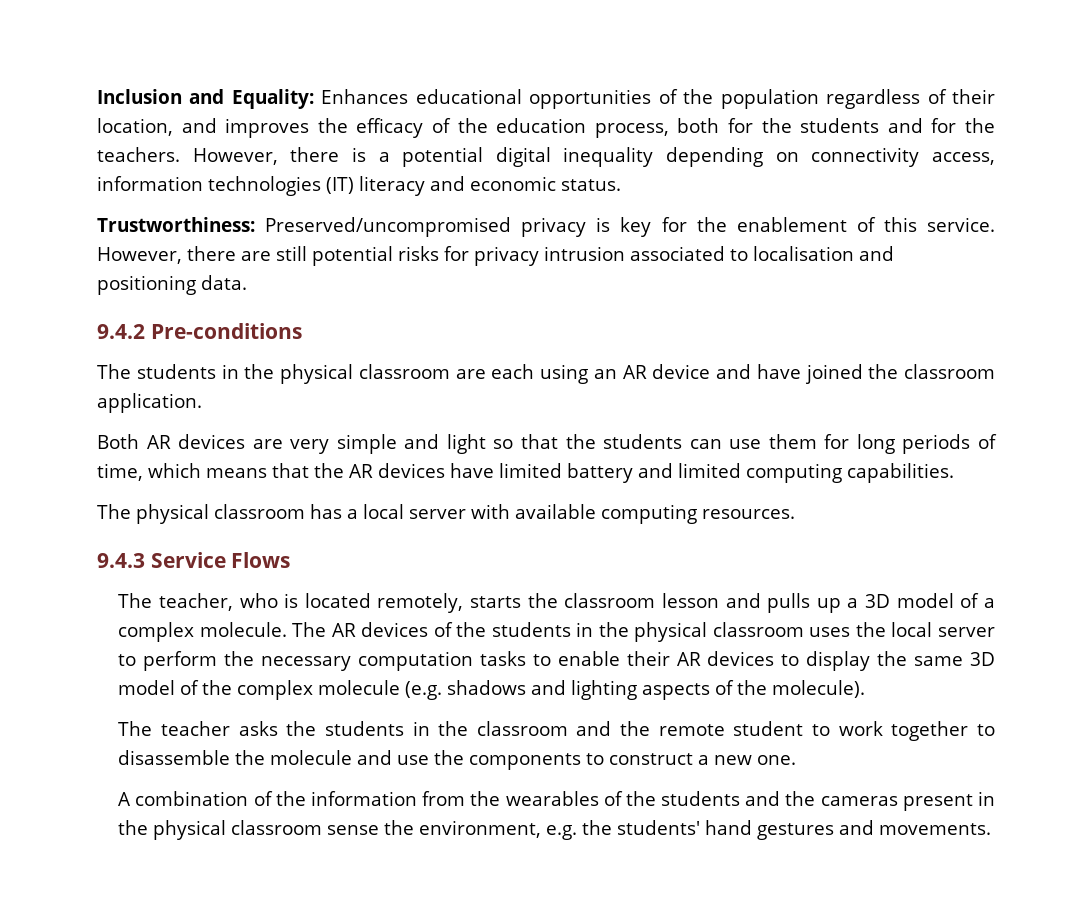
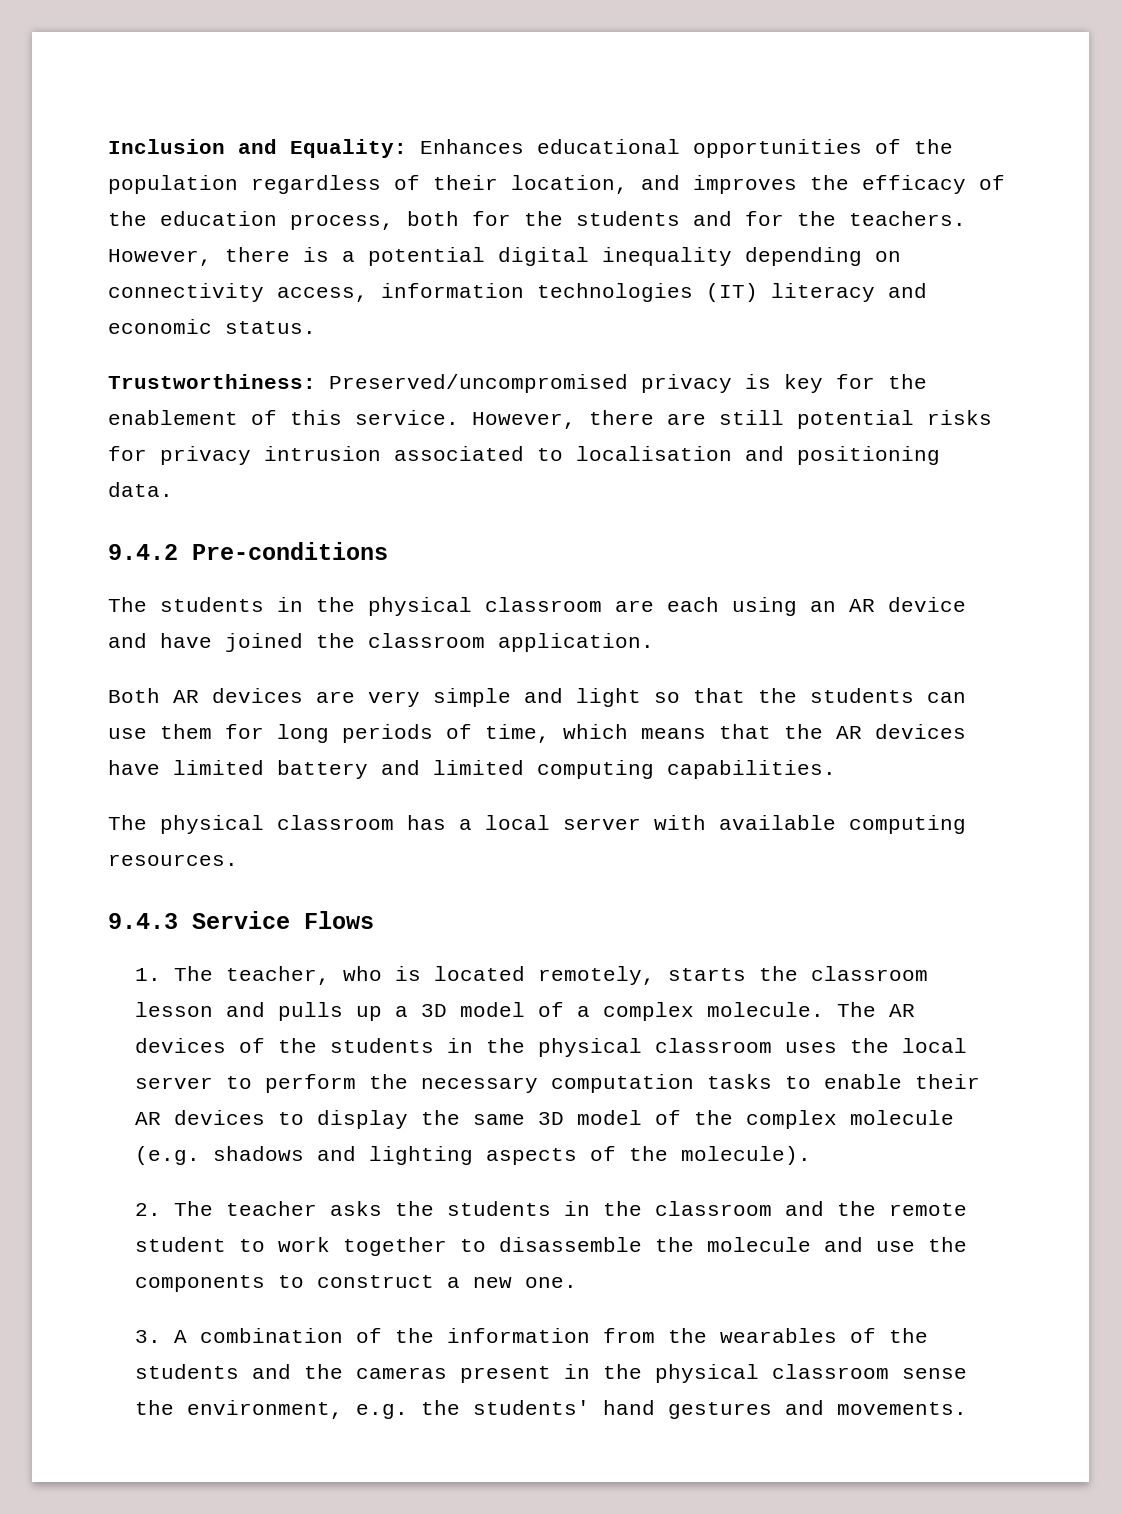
- The teacher, who is located remotely, starts the classroom lesson and pulls up a 3D model of a complex molecule.
+ 1. The teacher, who is located remotely, starts the classroom lesson and pulls up a 3D model of a complex molecule.
- The teacher asks the students in the classroom and the remote student to work together to disassemble the molecule and use the components to construct a new one.
+ 2. The teacher asks the students in the classroom and the remote student to work together to disassemble the molecule and use the components to construct a new one.
- A combination of the information from the wearables of the students and the cameras present in the physical classroom sense the environment, e.g. the students' hand gestures and movements.
+ 3. A combination of the information from the wearables of the students and the cameras present in the physical classroom sense the environment, e.g. the students' hand gestures and movements.

